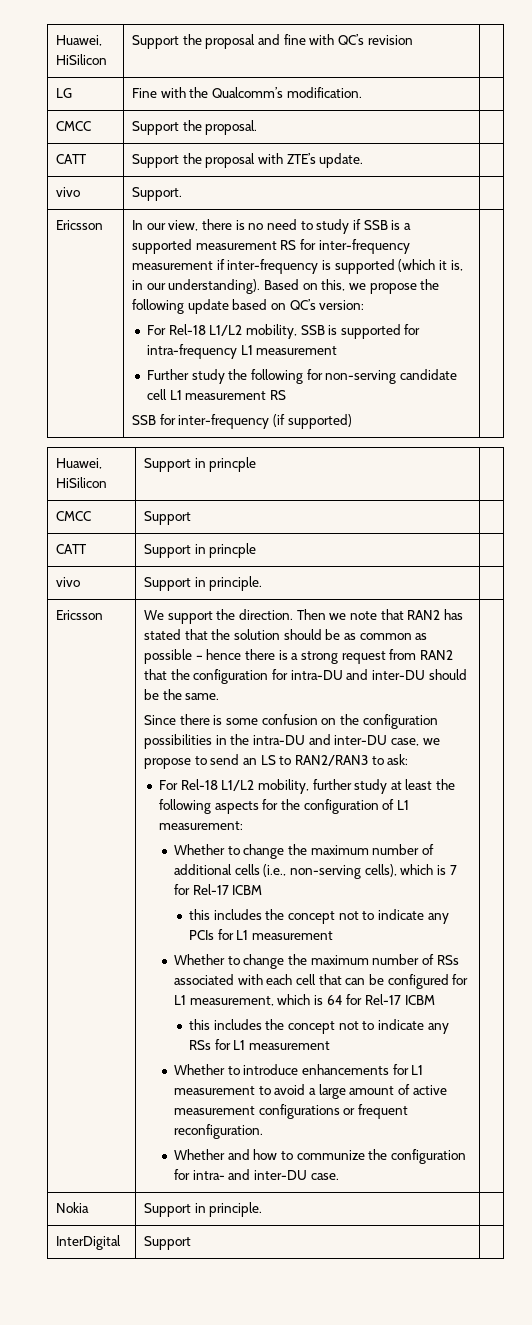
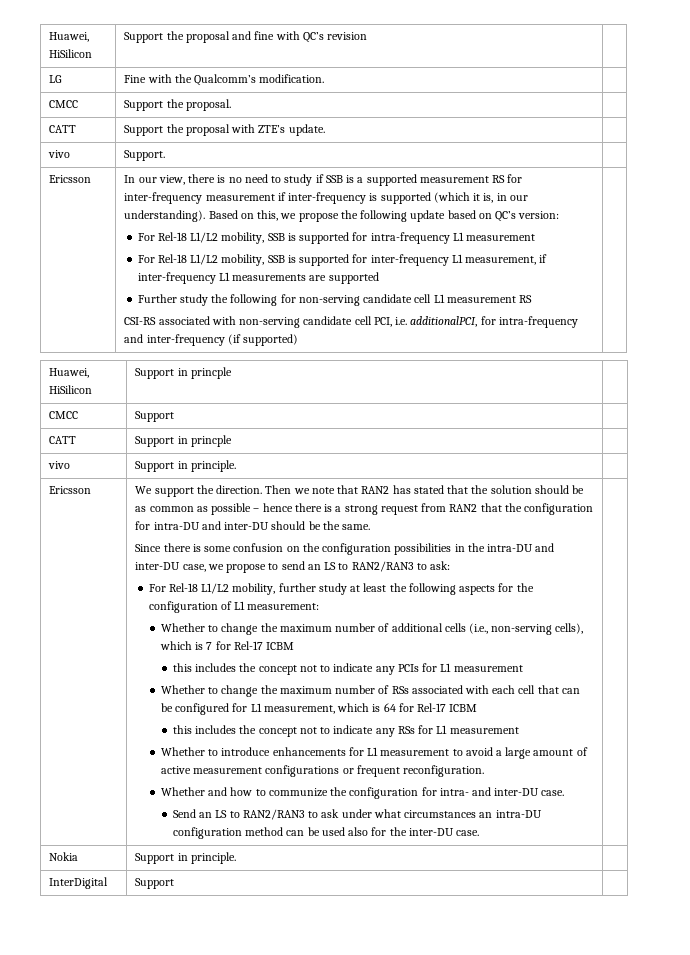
+ For Rel-18 L1/L2 mobility, SSB is supported for inter-frequency L1 measurement, if inter-frequency L1 measurements are supported
- SSB for inter-frequency (if supported)
+ CSI-RS associated with non-serving candidate cell PCI, i.e. additionalPCI, for intra-frequency and inter-frequency (if supported)
+ Send an LS to RAN2/RAN3 to ask under what circumstances an intra-DU configuration method can be used also for the inter-DU case.

